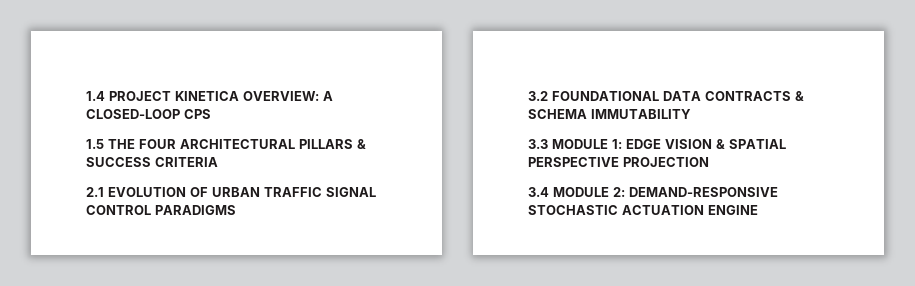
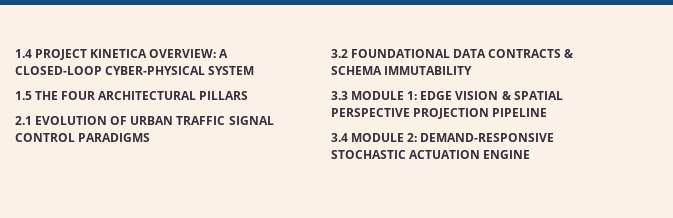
- 1.4 PROJECT KINETICA OVERVIEW: A CLOSED-LOOP CPS
+ 1.4 PROJECT KINETICA OVERVIEW: A CLOSED-LOOP CYBER-PHYSICAL SYSTEM
- 1.5 THE FOUR ARCHITECTURAL PILLARS & SUCCESS CRITERIA
+ 1.5 THE FOUR ARCHITECTURAL PILLARS
- 3.3 MODULE 1: EDGE VISION & SPATIAL PERSPECTIVE PROJECTION
+ 3.3 MODULE 1: EDGE VISION & SPATIAL PERSPECTIVE PROJECTION PIPELINE

